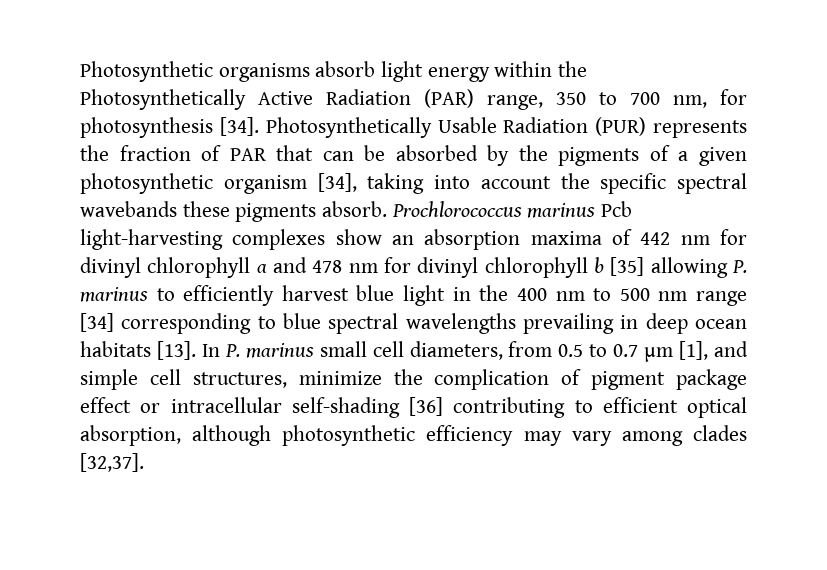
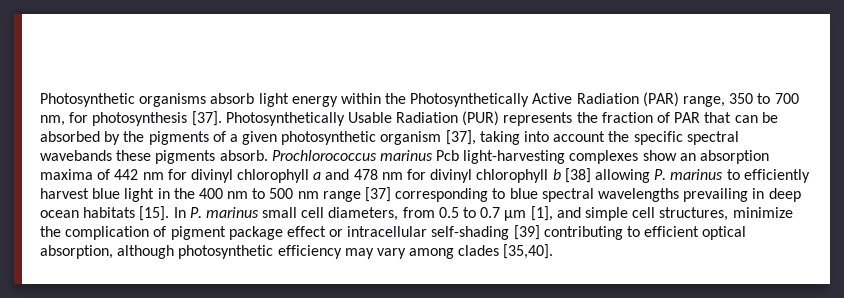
- Photosynthetic organisms absorb light energy within the Photosynthetically Active Radiation (PAR) range, 350 to 700 nm, for photosynthesis [34].
+ Photosynthetic organisms absorb light energy within the Photosynthetically Active Radiation (PAR) range, 350 to 700 nm, for photosynthesis [37].
- Photosynthetically Usable Radiation (PUR) represents the fraction of PAR that can be absorbed by the pigments of a given photosynthetic organism [34], taking into account the specific spectral wavebands these pigments absorb.
+ Photosynthetically Usable Radiation (PUR) represents the fraction of PAR that can be absorbed by the pigments of a given photosynthetic organism [37], taking into account the specific spectral wavebands these pigments absorb.
- Prochlorococcus marinus Pcb light-harvesting complexes show an absorption maxima of 442 nm for divinyl chlorophyll a and 478 nm for divinyl chlorophyll b [35] allowing P. marinus to efficiently harvest blue light in the 400 nm to 500 nm range [34] corresponding to blue spectral wavelengths prevailing in deep ocean habitats [13].
+ Prochlorococcus marinus Pcb light-harvesting complexes show an absorption maxima of 442 nm for divinyl chlorophyll a and 478 nm for divinyl chlorophyll b [38] allowing P. marinus to efficiently harvest blue light in the 400 nm to 500 nm range [37] corresponding to blue spectral wavelengths prevailing in deep ocean habitats [15].
- In P. marinus small cell diameters, from 0.5 to 0.7 µm [1], and simple cell structures, minimize the complication of pigment package effect or intracellular self-shading [36] contributing to efficient optical absorption, although photosynthetic efficiency may vary among clades [32,37].
+ In P. marinus small cell diameters, from 0.5 to 0.7 µm [1], and simple cell structures, minimize the complication of pigment package effect or intracellular self-shading [39] contributing to efficient optical absorption, although photosynthetic efficiency may vary among clades [35,40].

